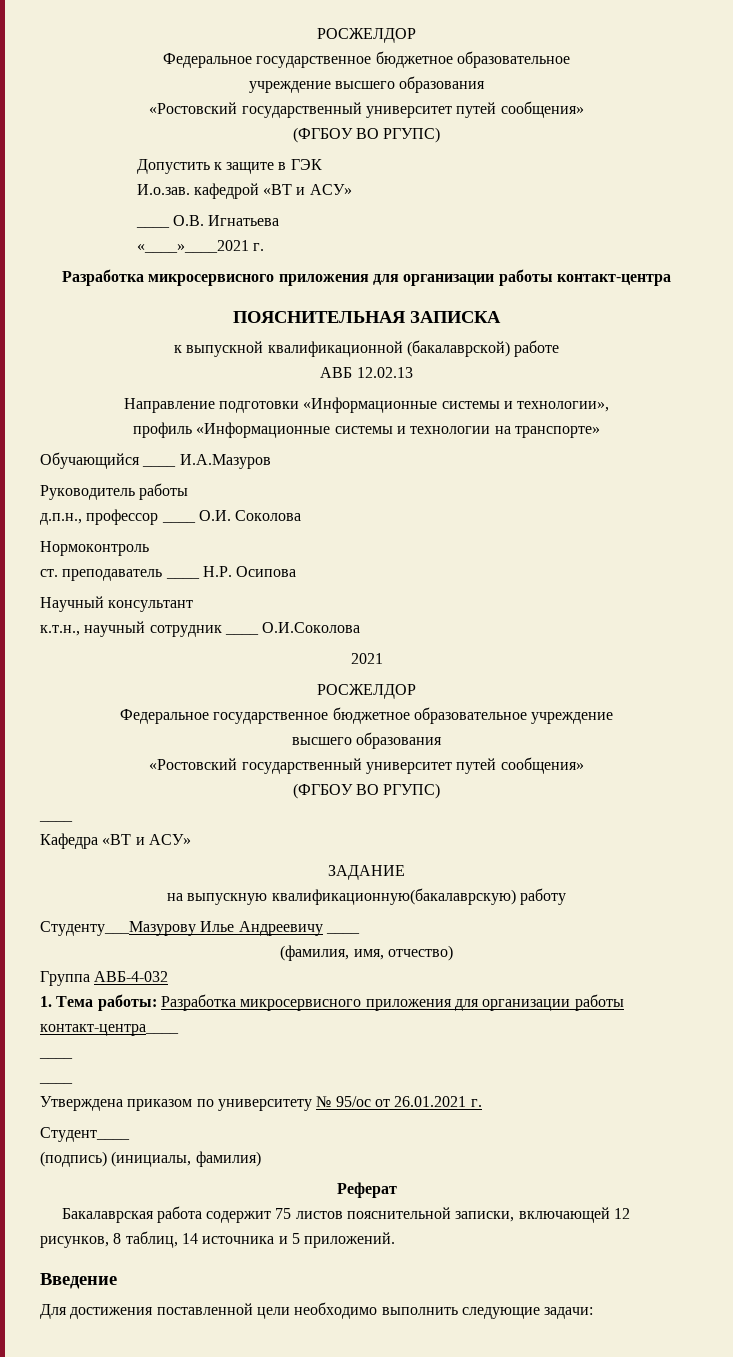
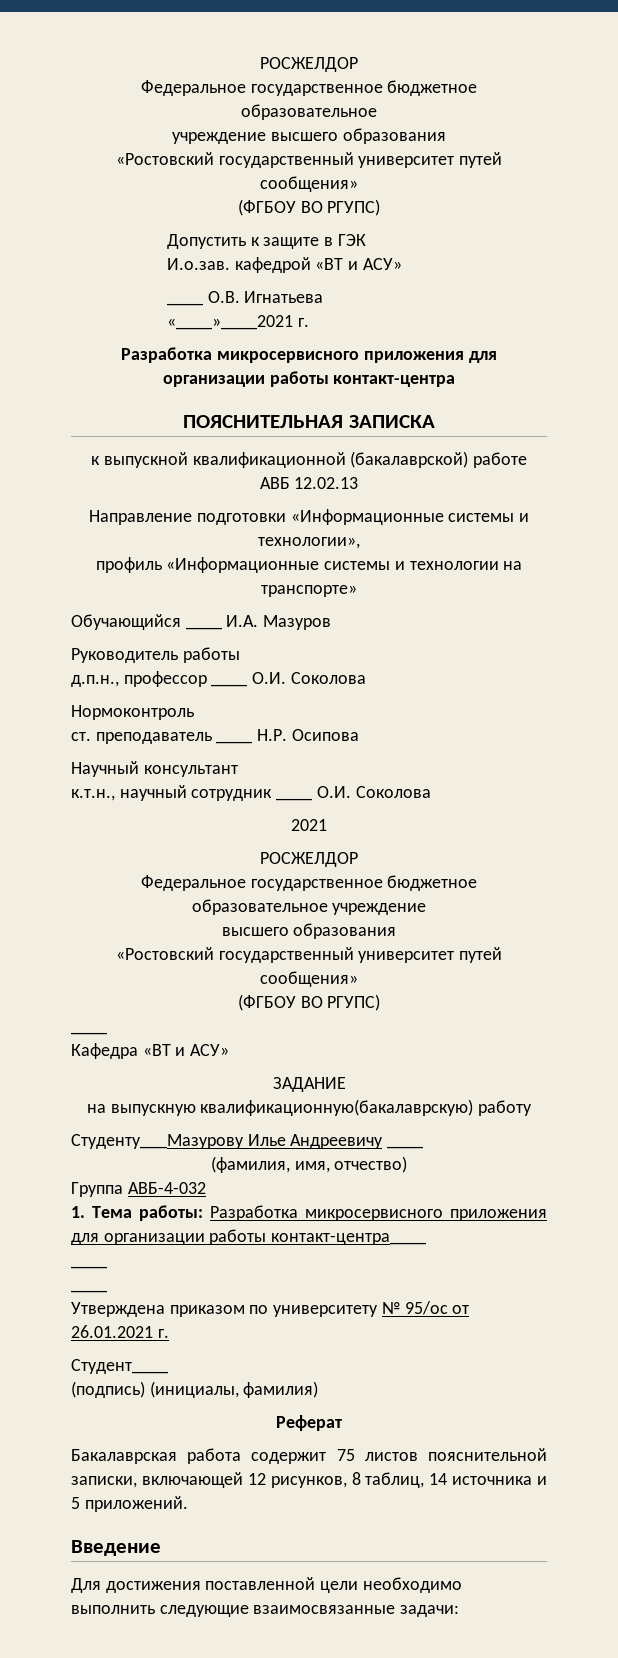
- Обучающийся ____ И.А.Мазуров
+ Обучающийся ____ И.А. Мазуров
- к.т.н., научный сотрудник ____ О.И.Соколова
+ к.т.н., научный сотрудник ____ О.И. Соколова
- Для достижения поставленной цели необходимо выполнить следующие задачи:
+ Для достижения поставленной цели необходимо выполнить следующие взаимосвязанные задачи:

